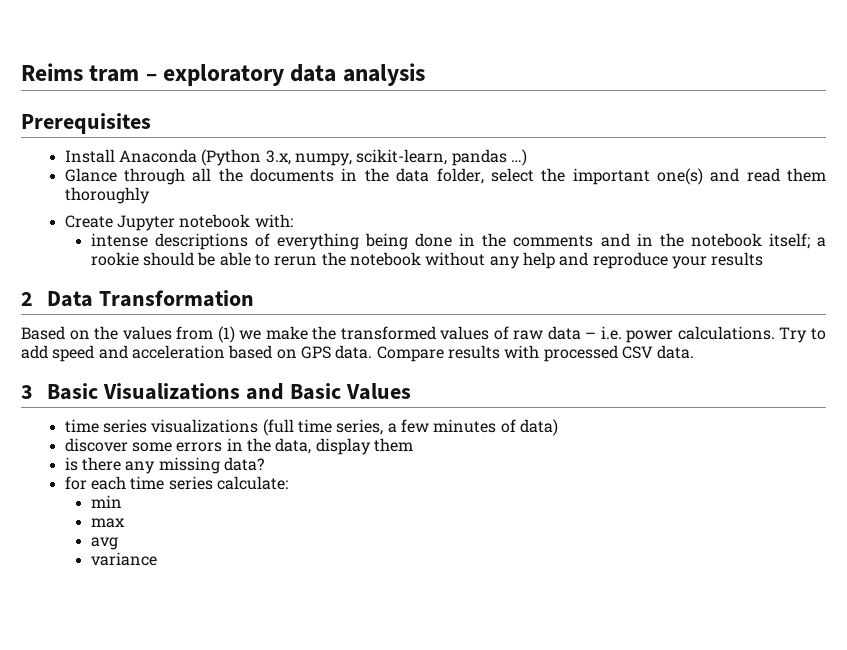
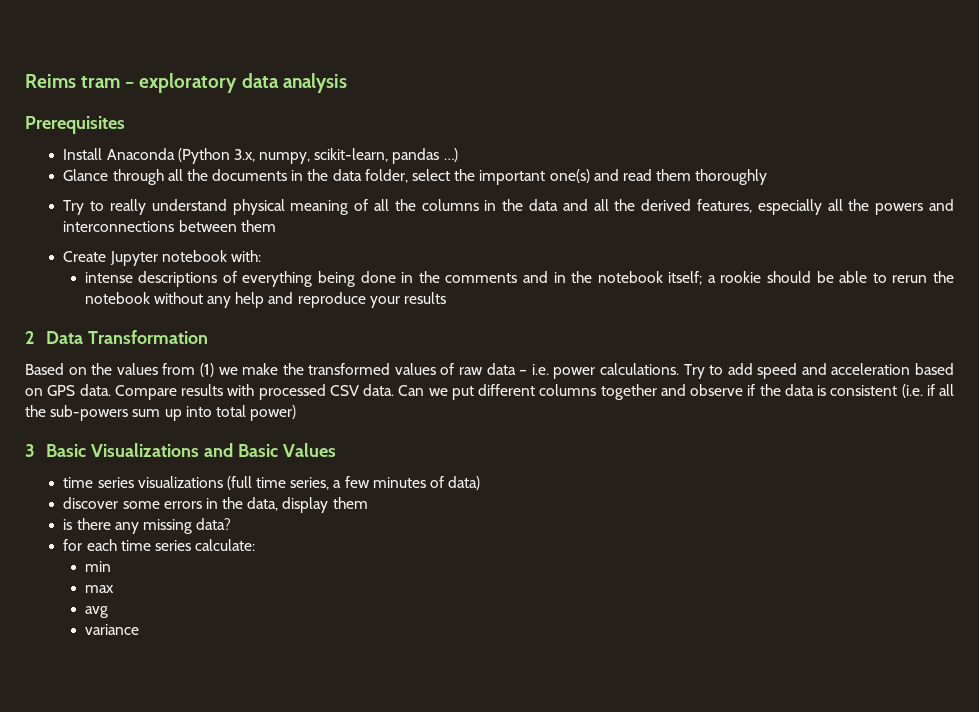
+ Try to really understand physical meaning of all the columns in the data and all the derived features, especially all the powers and interconnections between them
+ Can we put different columns together and observe if the data is consistent (i.e. if all the sub-powers sum up into total power)

